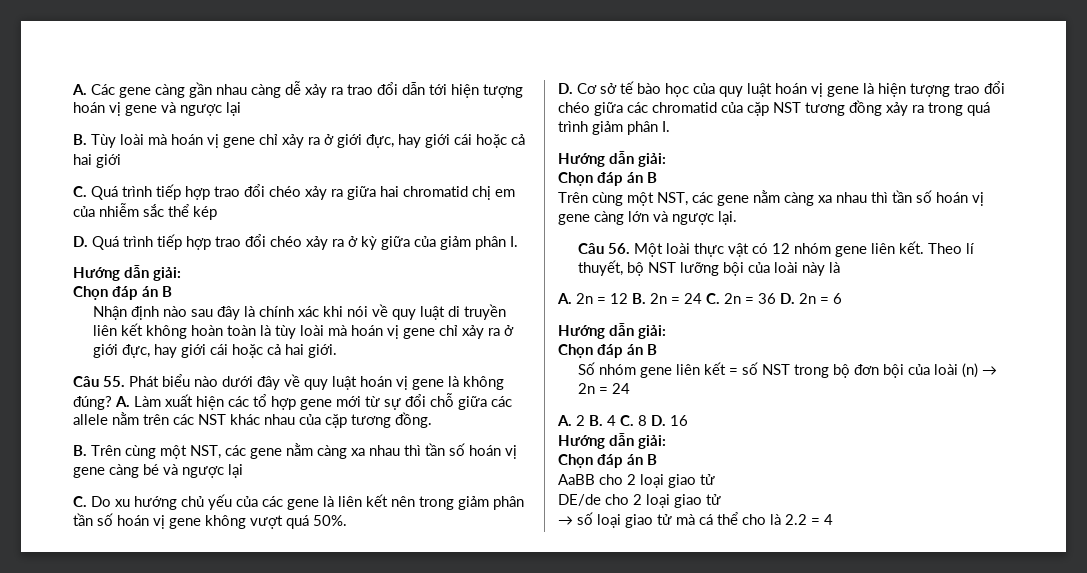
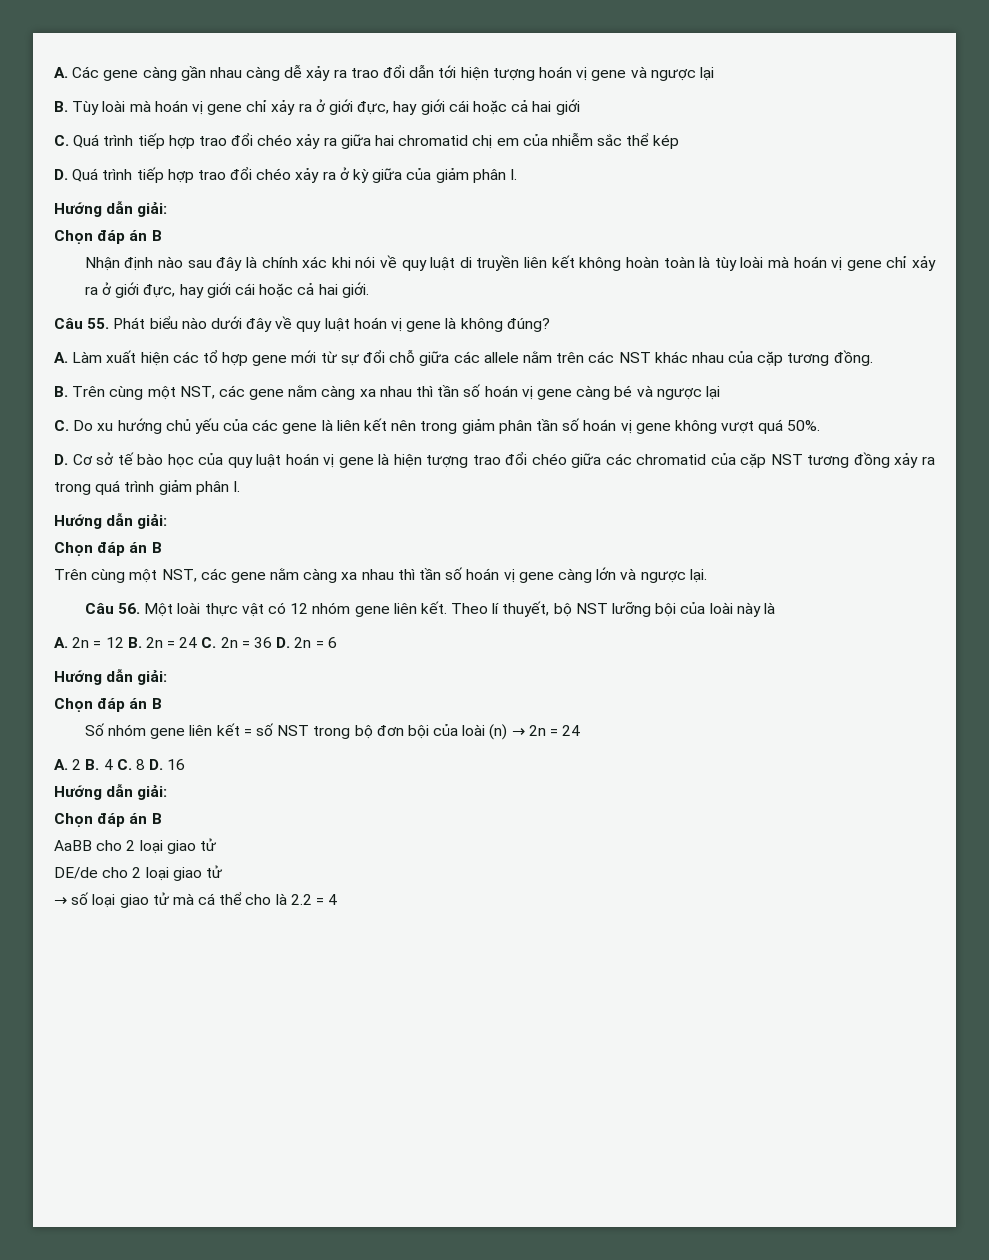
- Câu 55. Phát biểu nào dưới đây về quy luật hoán vị gene là không đúng? A. Làm xuất hiện các tổ hợp gene mới từ sự đổi chỗ giữa các allele nằm trên các NST khác nhau của cặp tương đồng.
+ Câu 55. Phát biểu nào dưới đây về quy luật hoán vị gene là không đúng?
+ A. Làm xuất hiện các tổ hợp gene mới từ sự đổi chỗ giữa các allele nằm trên các NST khác nhau của cặp tương đồng.

